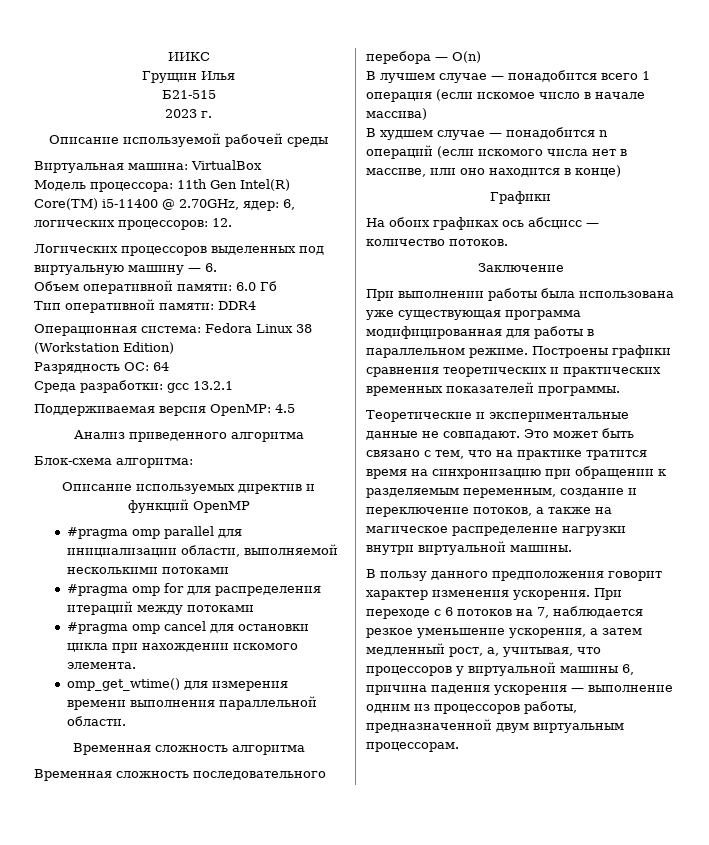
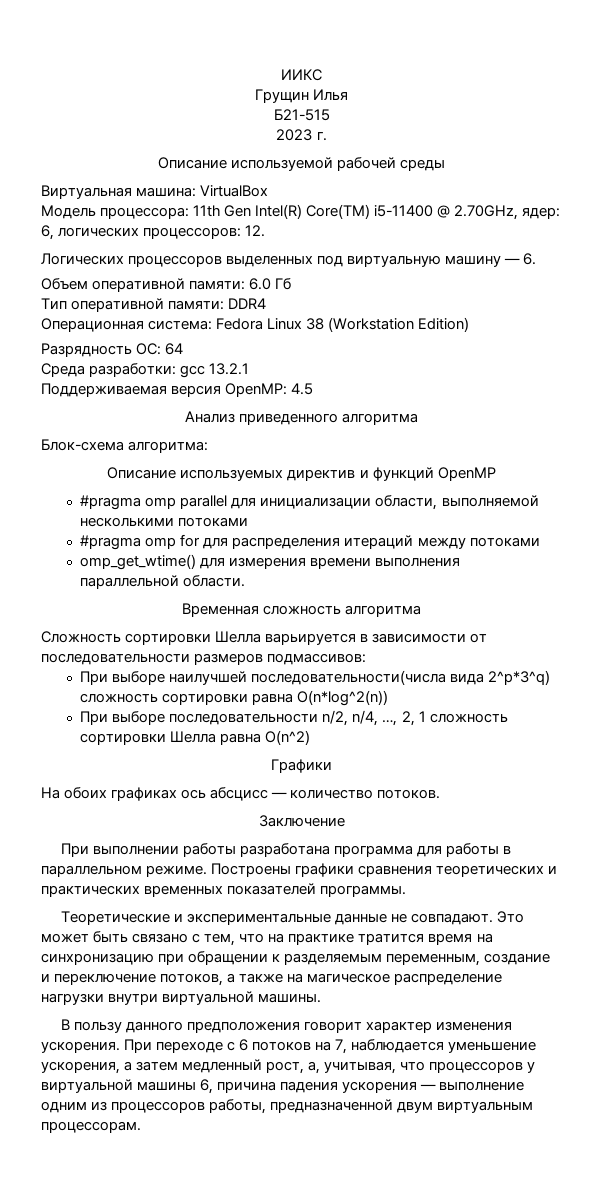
- #pragma omp cancel для остановки цикла при нахождении искомого элемента.
- Временная сложность последовательного перебора — O(n)
- В лучшем случае — понадобится всего 1 операция (если искомое число в начале массива)
- В худшем случае — понадобится n операций (если искомого числа нет в массиве, или оно находится в конце)
+ Сложность сортировки Шелла варьируется в зависимости от последовательности размеров подмассивов:
+ При выборе наилучшей последовательности(числа вида 2^p*3^q) сложность сортировки равна O(n*log^2(n))
+ При выборе последовательности n/2, n/4, …, 2, 1 сложность сортировки Шелла равна O(n^2)
- При выполнении работы была использована уже существующая программа модифицированная для работы в параллельном режиме.
+ При выполнении работы разработана программа для работы в параллельном режиме.
- При переходе с 6 потоков на 7, наблюдается резкое уменьшение ускорения, а затем медленный рост, а, учитывая, что процессоров у виртуальной машины 6, причина падения ускорения — выполнение одним из процессоров работы, предназначенной двум виртуальным процессорам.
+ При переходе с 6 потоков на 7, наблюдается уменьшение ускорения, а затем медленный рост, а, учитывая, что процессоров у виртуальной машины 6, причина падения ускорения — выполнение одним из процессоров работы, предназначенной двум виртуальным процессорам.

